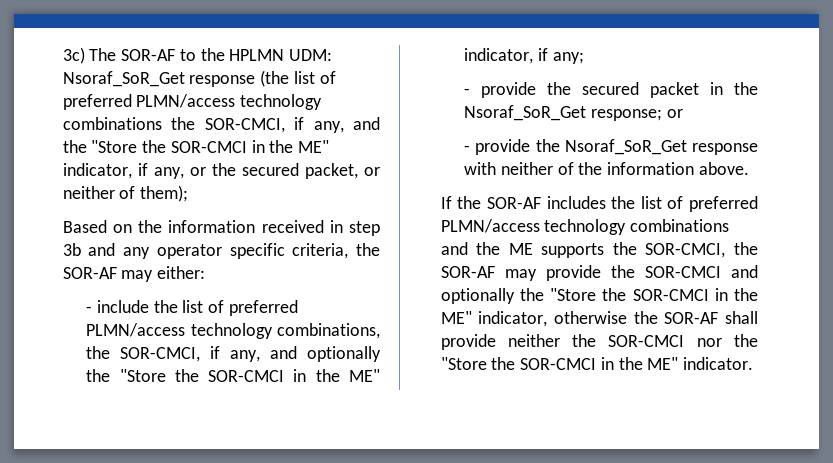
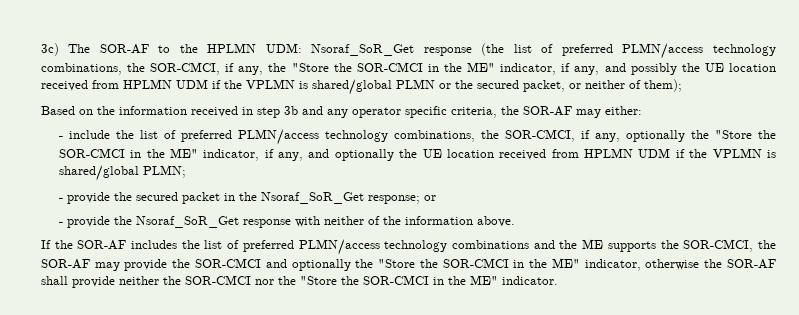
- 3c) The SOR-AF to the HPLMN UDM: Nsoraf_SoR_Get response (the list of preferred PLMN/access technology combinations the SOR-CMCI, if any, and the "Store the SOR-CMCI in the ME" indicator, if any, or the secured packet, or neither of them);
+ 3c) The SOR-AF to the HPLMN UDM: Nsoraf_SoR_Get response (the list of preferred PLMN/access technology combinations, the SOR-CMCI, if any, the "Store the SOR-CMCI in the ME" indicator, if any, and possibly the UE location received from HPLMN UDM if the VPLMN is shared/global PLMN or the secured packet, or neither of them);
- - include the list of preferred PLMN/access technology combinations, the SOR-CMCI, if any, and optionally the "Store the SOR-CMCI in the ME" indicator, if any;
+ - include the list of preferred PLMN/access technology combinations, the SOR-CMCI, if any, optionally the "Store the SOR-CMCI in the ME" indicator, if any, and optionally the UE location received from HPLMN UDM if the VPLMN is shared/global PLMN;

